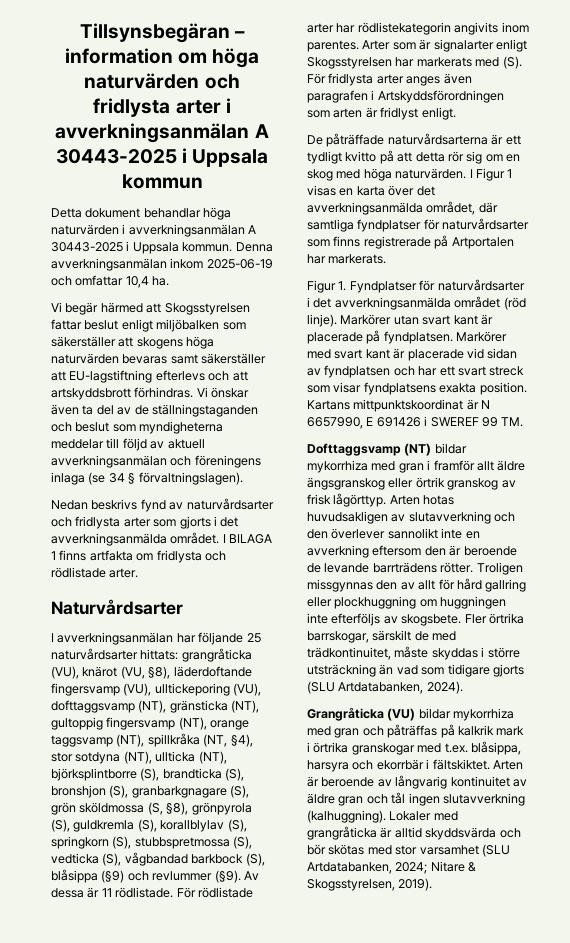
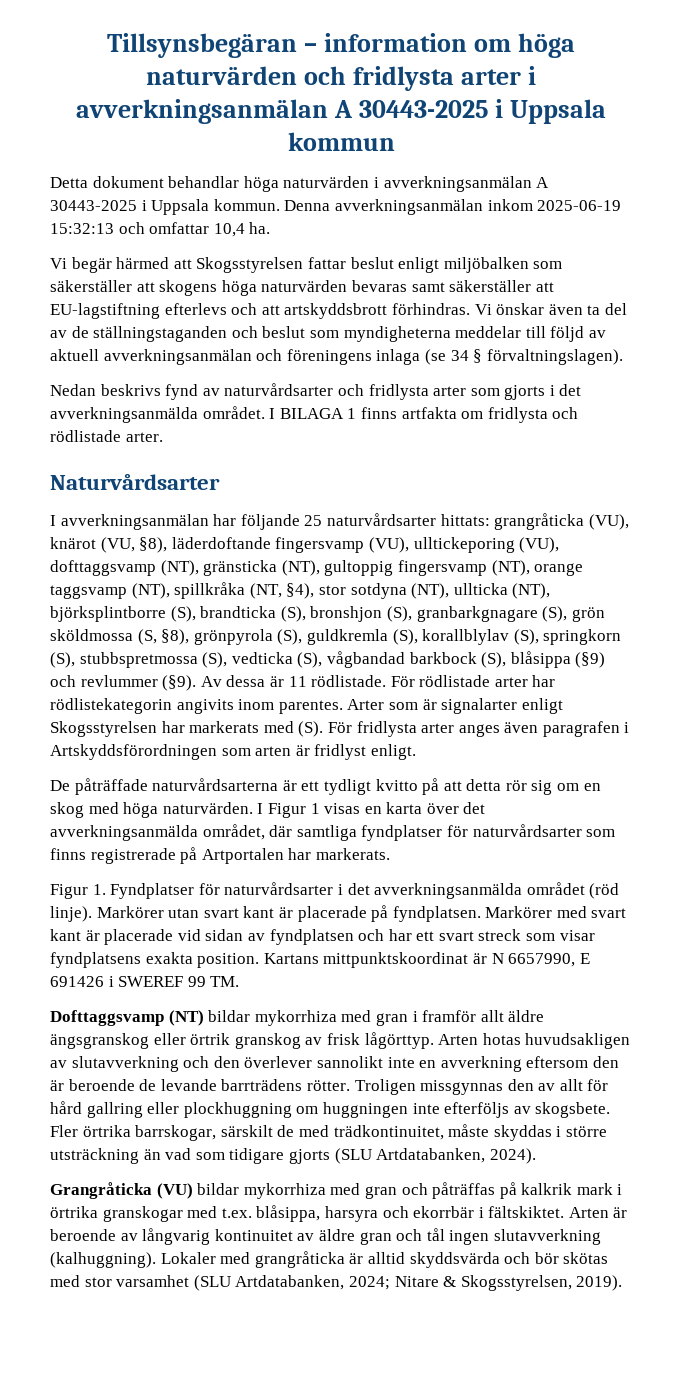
- Denna avverkningsanmälan inkom 2025-06-19 och omfattar 10,4 ha.
+ Denna avverkningsanmälan inkom 2025-06-19 15:32:13 och omfattar 10,4 ha.

